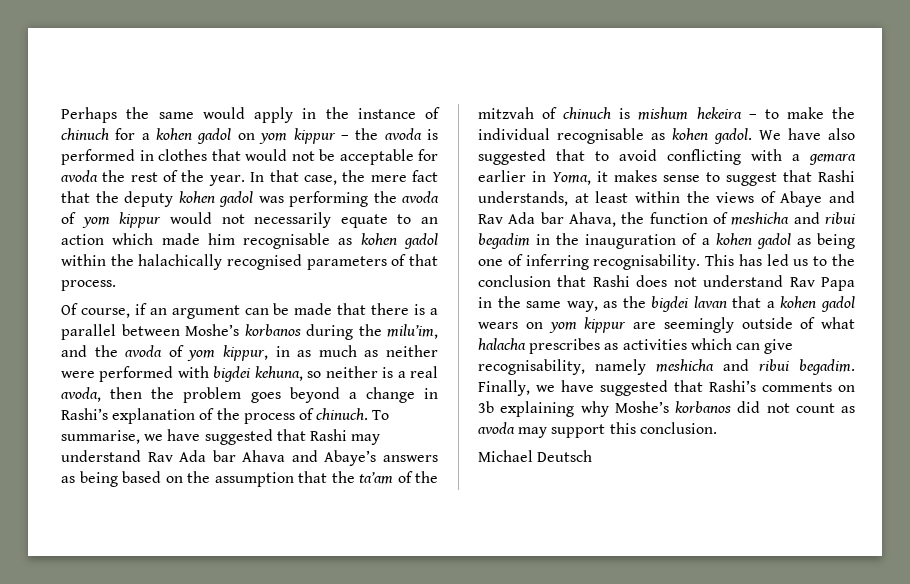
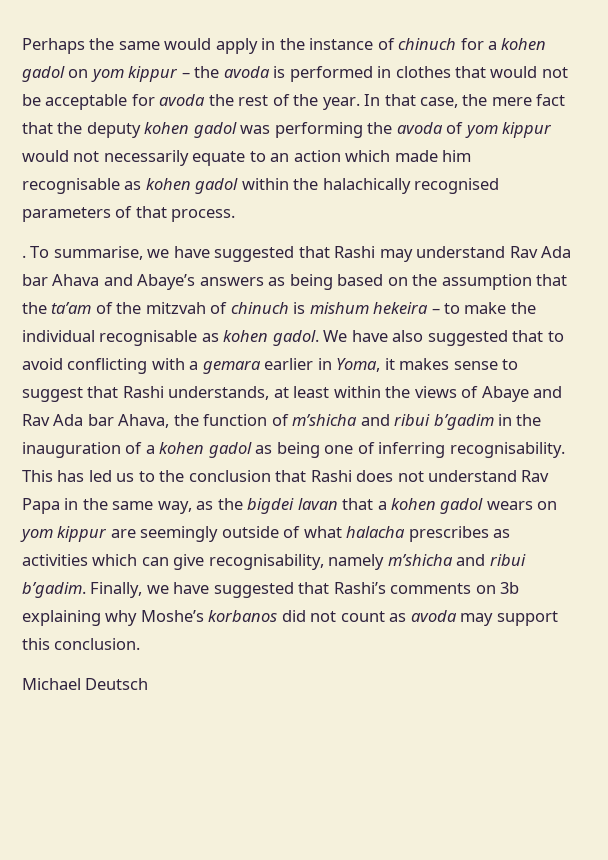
- Of course, if an argument can be made that there is a parallel between Moshe’s korbanos during the milu’im, and the avoda of yom kippur, in as much as neither were performed with bigdei kehuna, so neither is a real avoda, then the problem goes beyond a change in Rashi’s explanation of the process of chinuch.
+ .
- We have also suggested that to avoid conflicting with a gemara earlier in Yoma, it makes sense to suggest that Rashi understands, at least within the views of Abaye and Rav Ada bar Ahava, the function of meshicha and ribui begadim in the inauguration of a kohen gadol as being one of inferring recognisability.
+ We have also suggested that to avoid conflicting with a gemara earlier in Yoma, it makes sense to suggest that Rashi understands, at least within the views of Abaye and Rav Ada bar Ahava, the function of m’shicha and ribui b’gadim in the inauguration of a kohen gadol as being one of inferring recognisability.
- This has led us to the conclusion that Rashi does not understand Rav Papa in the same way, as the bigdei lavan that a kohen gadol wears on yom kippur are seemingly outside of what halacha prescribes as activities which can give recognisability, namely meshicha and ribui begadim.
+ This has led us to the conclusion that Rashi does not understand Rav Papa in the same way, as the bigdei lavan that a kohen gadol wears on yom kippur are seemingly outside of what halacha prescribes as activities which can give recognisability, namely m’shicha and ribui b’gadim.

